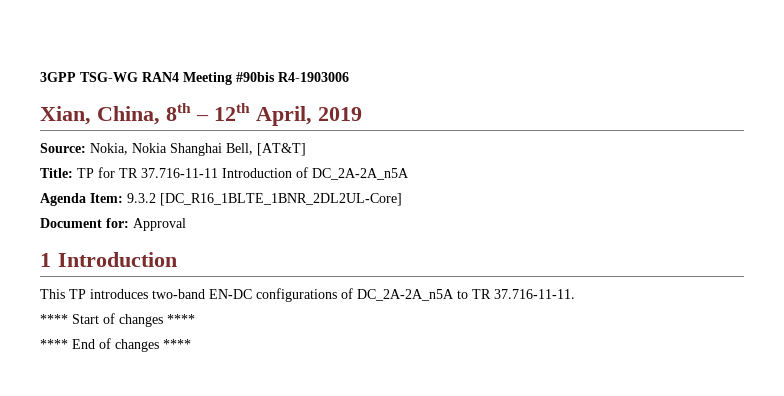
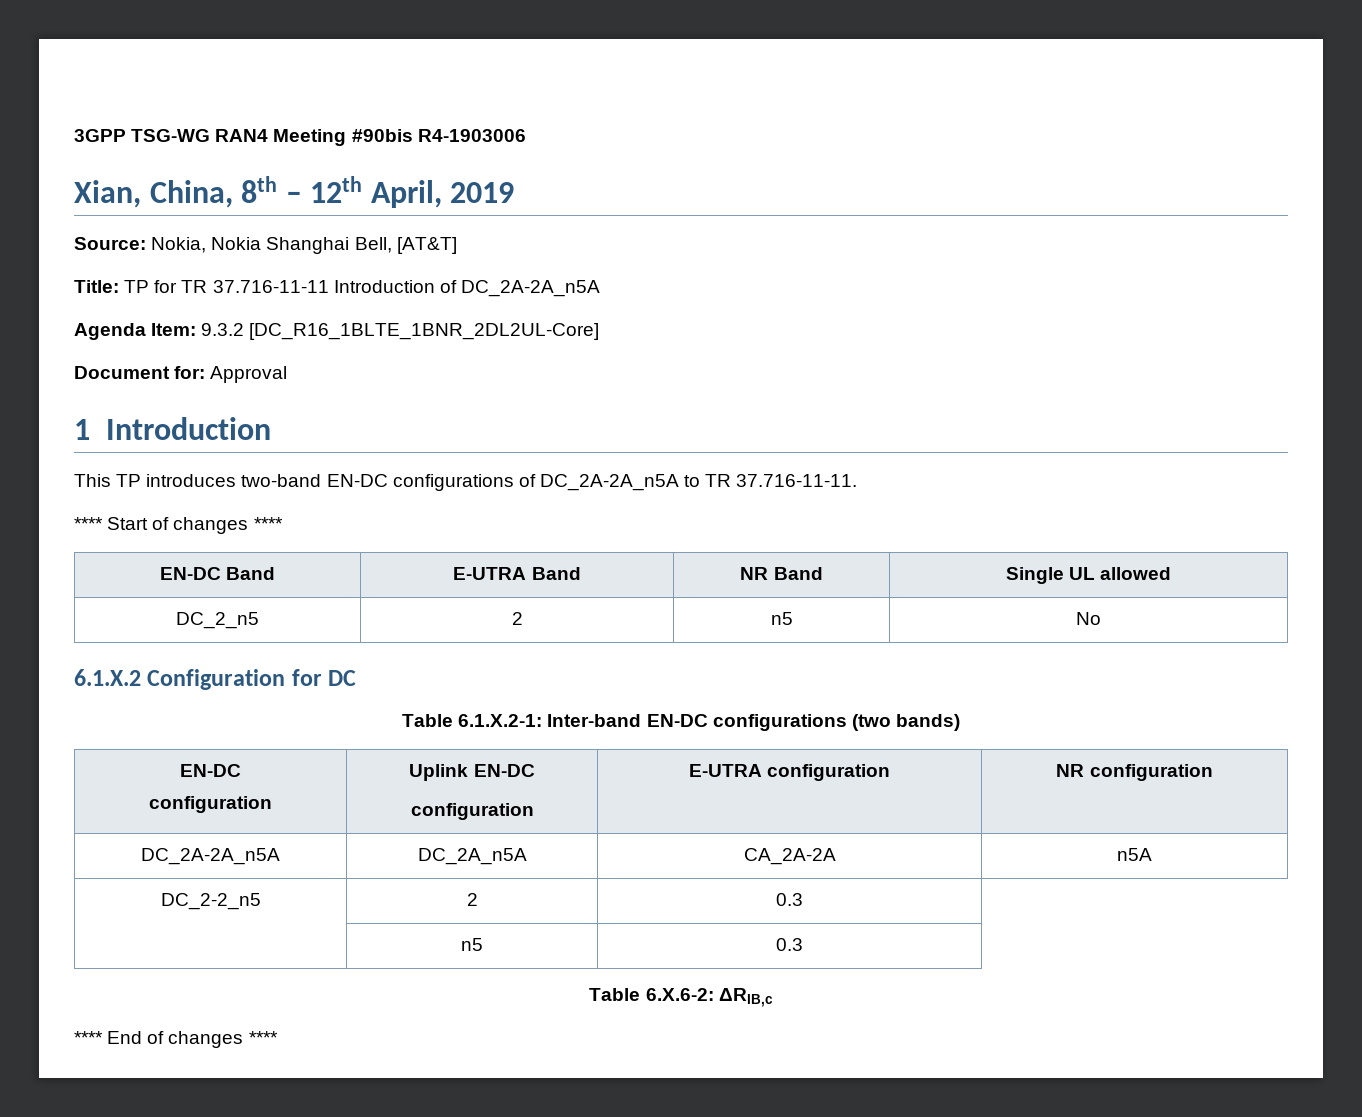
+ EN-DC Band | E-UTRA Band | NR Band | Single UL allowed
+ DC_2_n5 | 2 | n5 | No
+ 6.1.X.2 Configuration for DC
+ Table 6.1.X.2-1: Inter-band EN-DC configurations (two bands)
+ EN-DC
+ configuration | Uplink EN-DC
+ configuration | E-UTRA configuration | NR configuration
+ DC_2A-2A_n5A | DC_2A_n5A | CA_2A-2A | n5A
+ DC_2-2_n5 | 2 | 0.3
+ | n5 | 0.3
+ Table 6.X.6-2: ΔRIB,c

